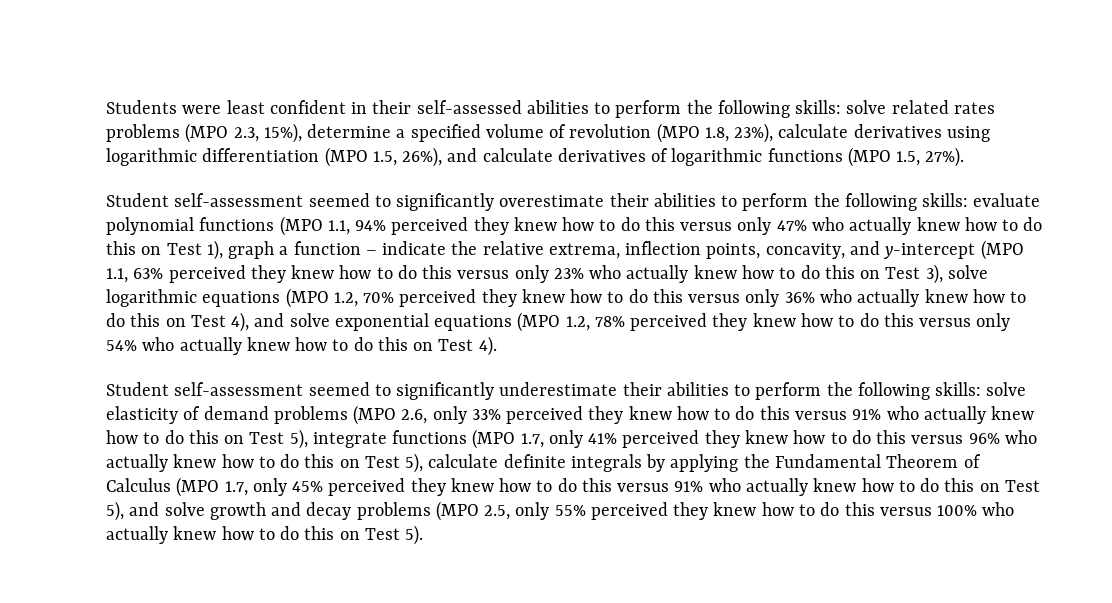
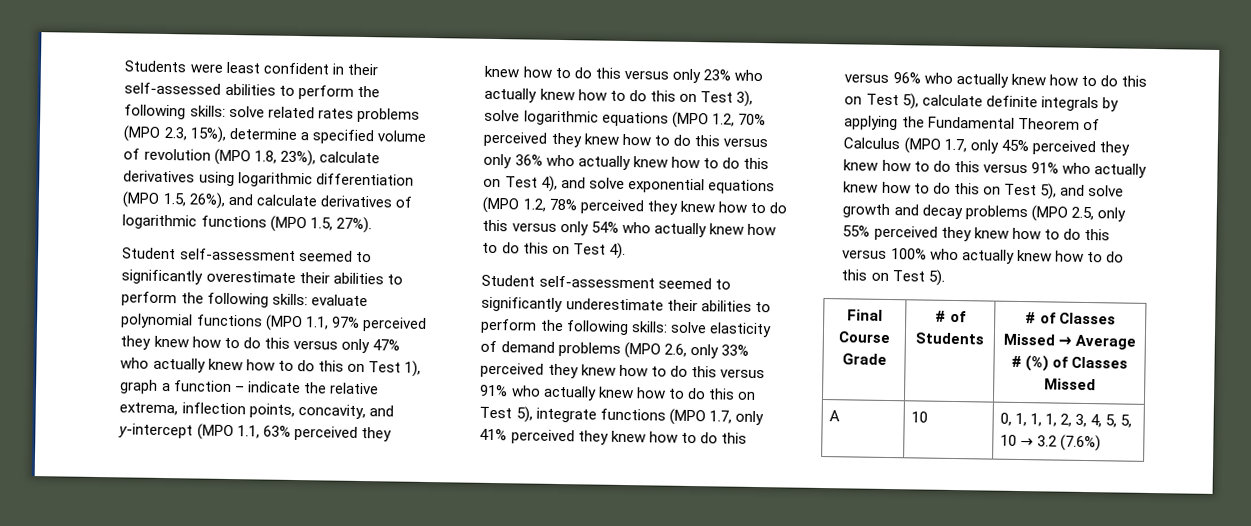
- evaluate polynomial functions (MPO 1.1, 94% perceived they knew how to do this versus only 47% who actually knew how to do this on Test 1), graph a function – indicate the relative extrema, inflection points, concavity, and y-intercept (MPO 1.1, 63% perceived they knew how to do this versus only 23% who actually knew how to do this on Test 3), solve logarithmic equations (MPO 1.2, 70% perceived they knew how to do this versus only 36% who actually knew how to do this on Test 4), and solve exponential equations (MPO 1.2, 78% perceived they knew how to do this versus only 54% who actually knew how to do this on Test 4).
+ evaluate polynomial functions (MPO 1.1, 97% perceived they knew how to do this versus only 47% who actually knew how to do this on Test 1), graph a function – indicate the relative extrema, inflection points, concavity, and y-intercept (MPO 1.1, 63% perceived they knew how to do this versus only 23% who actually knew how to do this on Test 3), solve logarithmic equations (MPO 1.2, 70% perceived they knew how to do this versus only 36% who actually knew how to do this on Test 4), and solve exponential equations (MPO 1.2, 78% perceived they knew how to do this versus only 54% who actually knew how to do this on Test 4).
+ Final Course Grade | # of Students | # of Classes Missed → Average # (%) of Classes Missed
+ A | 10 | 0, 1, 1, 1, 2, 3, 4, 5, 5, 10 → 3.2 (7.6%)

